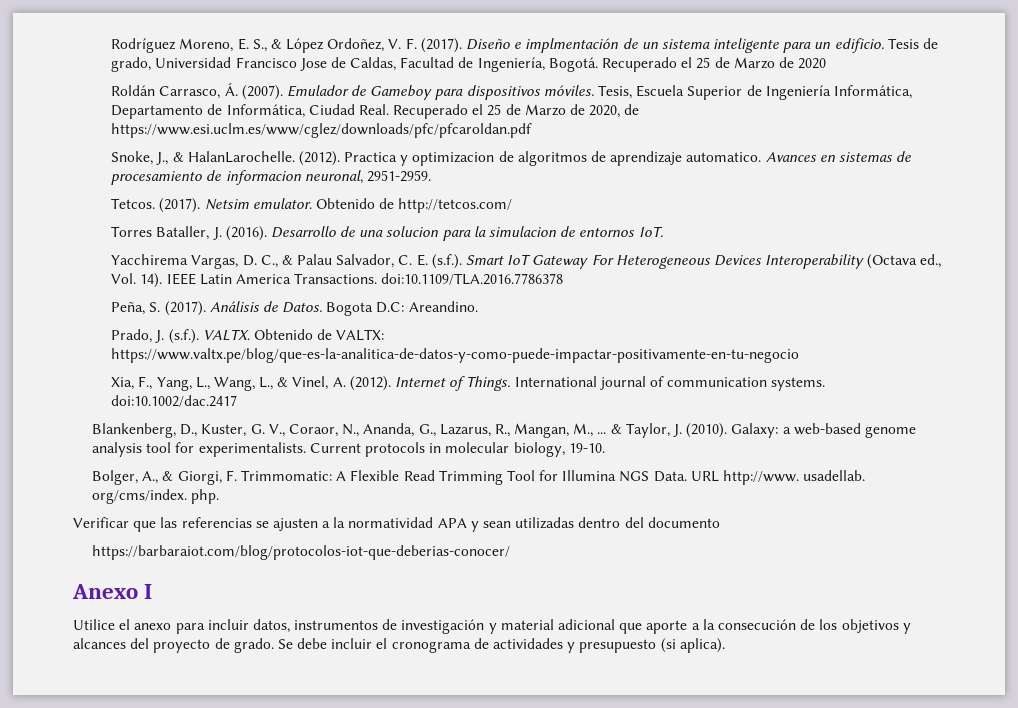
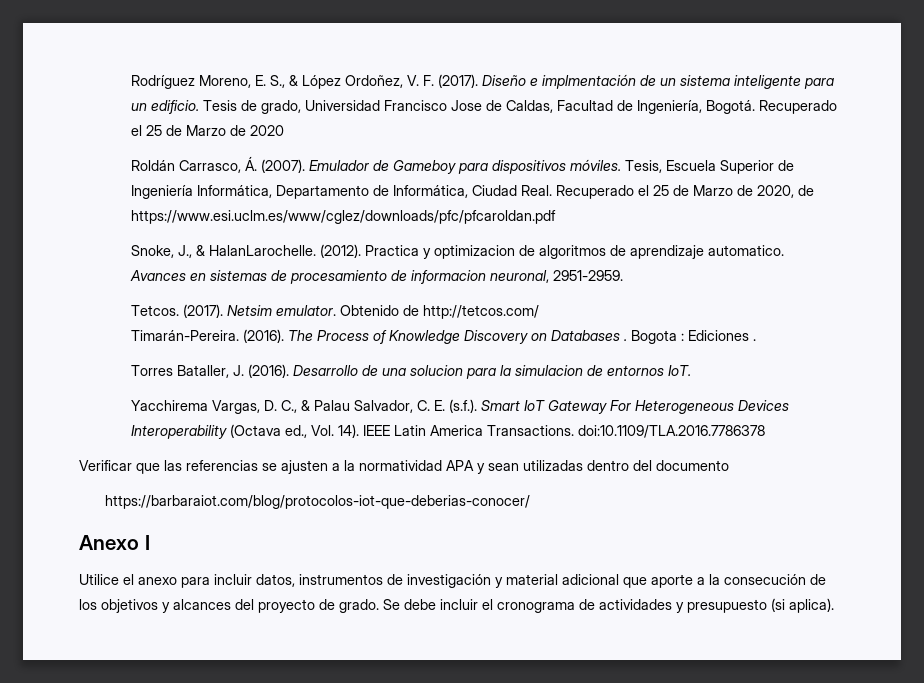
+ Timarán-Pereira. (2016). The Process of Knowledge Discovery on Databases . Bogota : Ediciones .
- Peña, S. (2017). Análisis de Datos. Bogota D.C: Areandino.
- Prado, J. (s.f.). VALTX. Obtenido de VALTX: https://www.valtx.pe/blog/que-es-la-analitica-de-datos-y-como-puede-impactar-positivamente-en-tu-negocio
- Xia, F., Yang, L., Wang, L., & Vinel, A. (2012). Internet of Things. International journal of communication systems. doi:10.1002/dac.2417
- Blankenberg, D., Kuster, G. V., Coraor, N., Ananda, G., Lazarus, R., Mangan, M., ... & Taylor, J. (2010). Galaxy: a web‐based genome analysis tool for experimentalists. Current protocols in molecular biology, 19-10.
- Bolger, A., & Giorgi, F. Trimmomatic: A Flexible Read Trimming Tool for Illumina NGS Data. URL http://www. usadellab. org/cms/index. php.

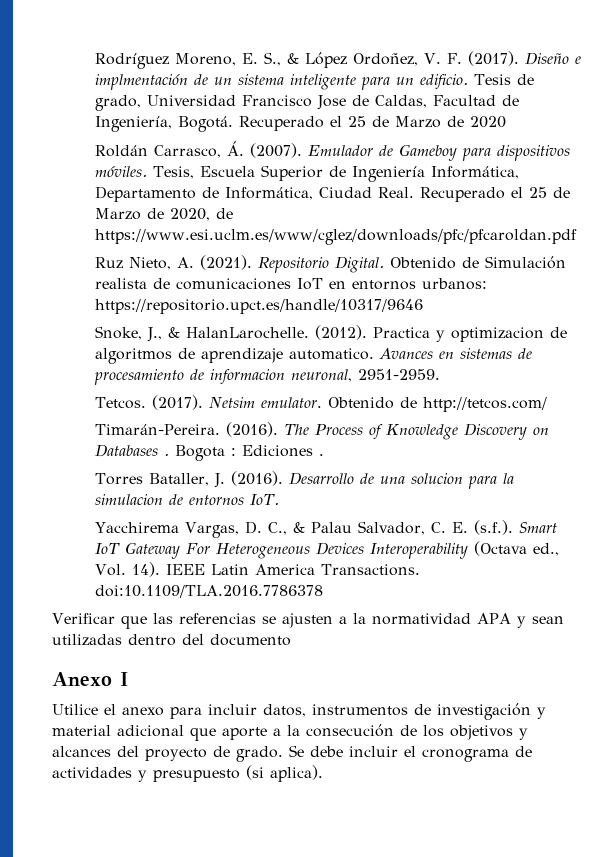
+ Ruz Nieto, A. (2021). Repositorio Digital. Obtenido de Simulación realista de comunicaciones IoT en entornos urbanos: https://repositorio.upct.es/handle/10317/9646
- https://barbaraiot.com/blog/protocolos-iot-que-deberias-conocer/

